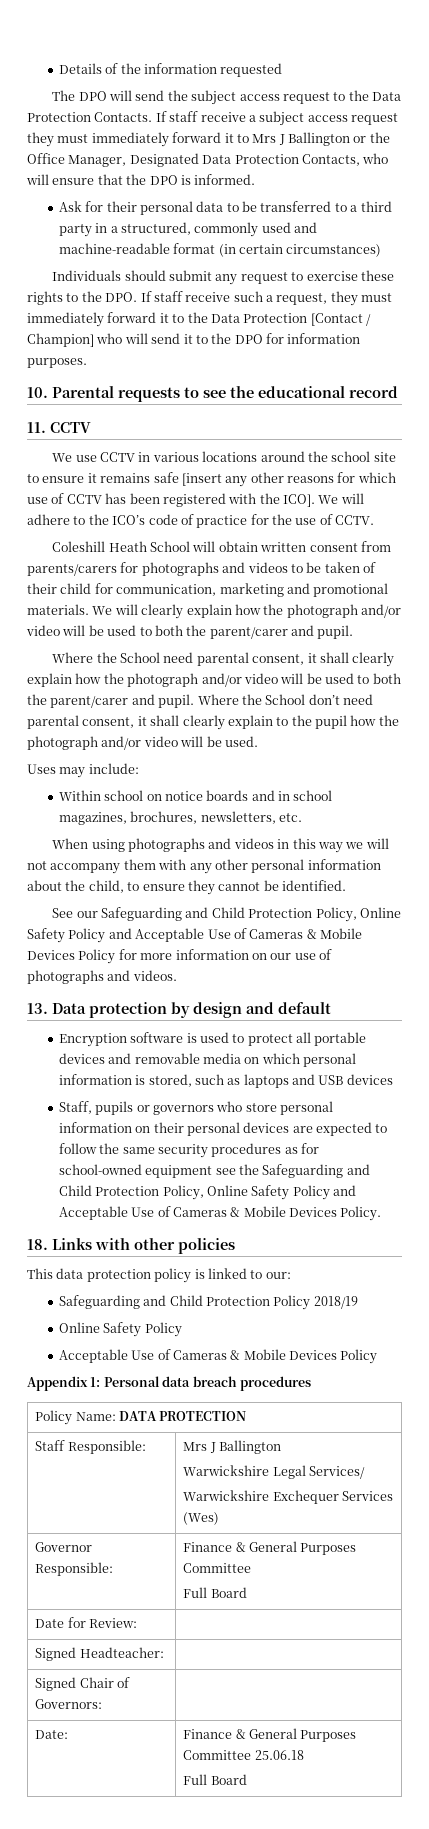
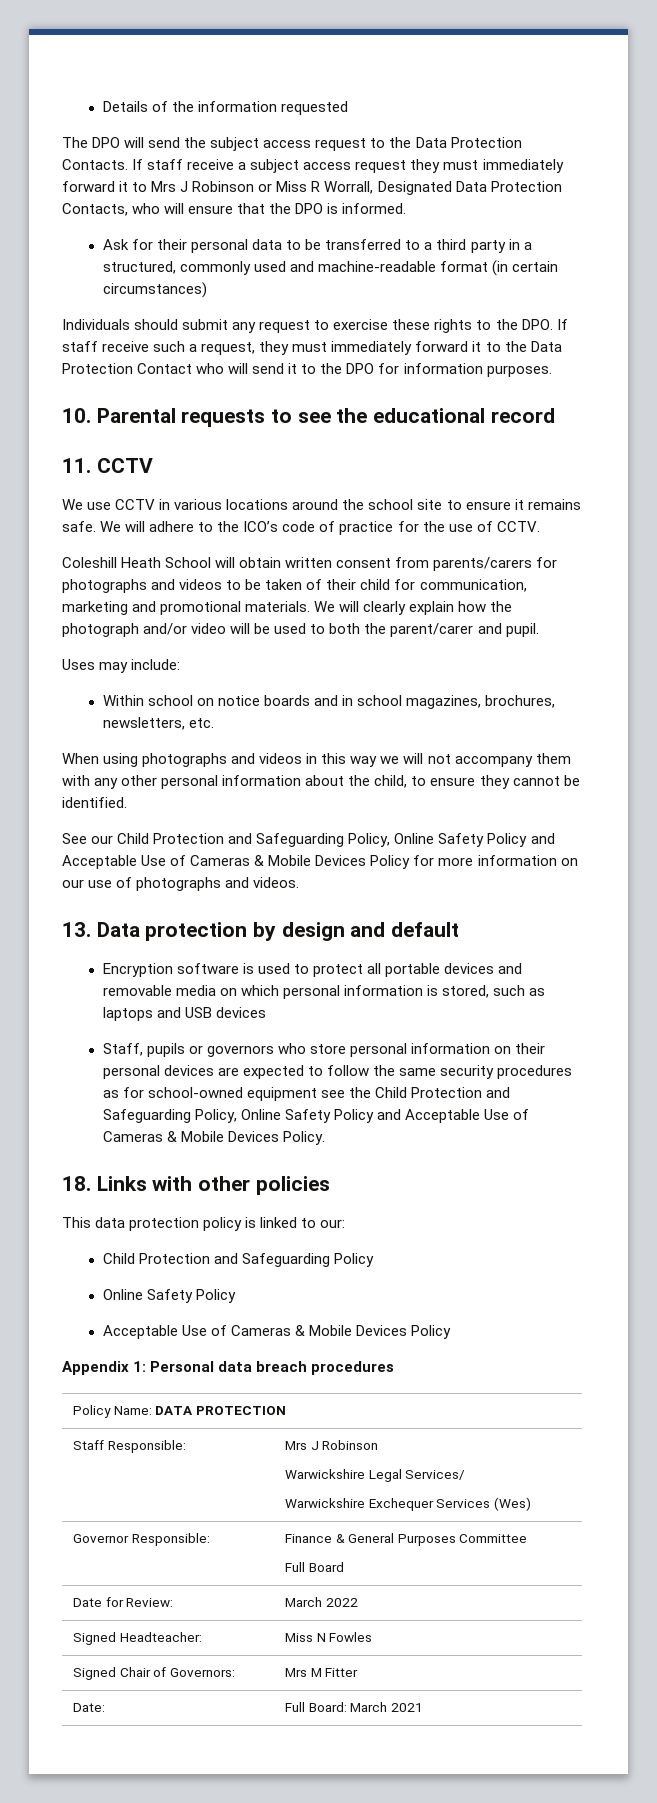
- If staff receive a subject access request they must immediately forward it to Mrs J Ballington or the Office Manager, Designated Data Protection Contacts, who will ensure that the DPO is informed.
+ If staff receive a subject access request they must immediately forward it to Mrs J Robinson or Miss R Worrall, Designated Data Protection Contacts, who will ensure that the DPO is informed.
- Individuals should submit any request to exercise these rights to the DPO. If staff receive such a request, they must immediately forward it to the Data Protection [Contact / Champion] who will send it to the DPO for information purposes.
+ Individuals should submit any request to exercise these rights to the DPO. If staff receive such a request, they must immediately forward it to the Data Protection Contact who will send it to the DPO for information purposes.
- We use CCTV in various locations around the school site to ensure it remains safe [insert any other reasons for which use of CCTV has been registered with the ICO].
+ We use CCTV in various locations around the school site to ensure it remains safe.
- Where the School need parental consent, it shall clearly explain how the photograph and/or video will be used to both the parent/carer and pupil. Where the School don’t need parental consent, it shall clearly explain to the pupil how the photograph and/or video will be used.
- See our Safeguarding and Child Protection Policy, Online Safety Policy and Acceptable Use of Cameras & Mobile Devices Policy for more information on our use of photographs and videos.
+ See our Child Protection and Safeguarding Policy, Online Safety Policy and Acceptable Use of Cameras & Mobile Devices Policy for more information on our use of photographs and videos.
- Staff, pupils or governors who store personal information on their personal devices are expected to follow the same security procedures as for school-owned equipment see the Safeguarding and Child Protection Policy, Online Safety Policy and Acceptable Use of Cameras & Mobile Devices Policy.
+ Staff, pupils or governors who store personal information on their personal devices are expected to follow the same security procedures as for school-owned equipment see the Child Protection and Safeguarding Policy, Online Safety Policy and Acceptable Use of Cameras & Mobile Devices Policy.
- Safeguarding and Child Protection Policy 2018/19
+ Child Protection and Safeguarding Policy
- Staff Responsible: | Mrs J Ballington
+ Staff Responsible: | Mrs J Robinson
- Date for Review: |
+ Date for Review: | March 2022
- Signed Headteacher: |
+ Signed Headteacher: | Miss N Fowles
- Signed Chair of Governors: |
- Date: | Finance & General Purposes Committee 25.06.18
- Full Board
+ Signed Chair of Governors: | Mrs M Fitter
+ Date: | Full Board: March 2021

